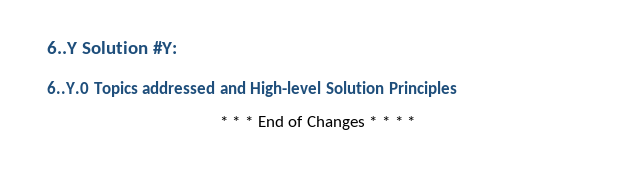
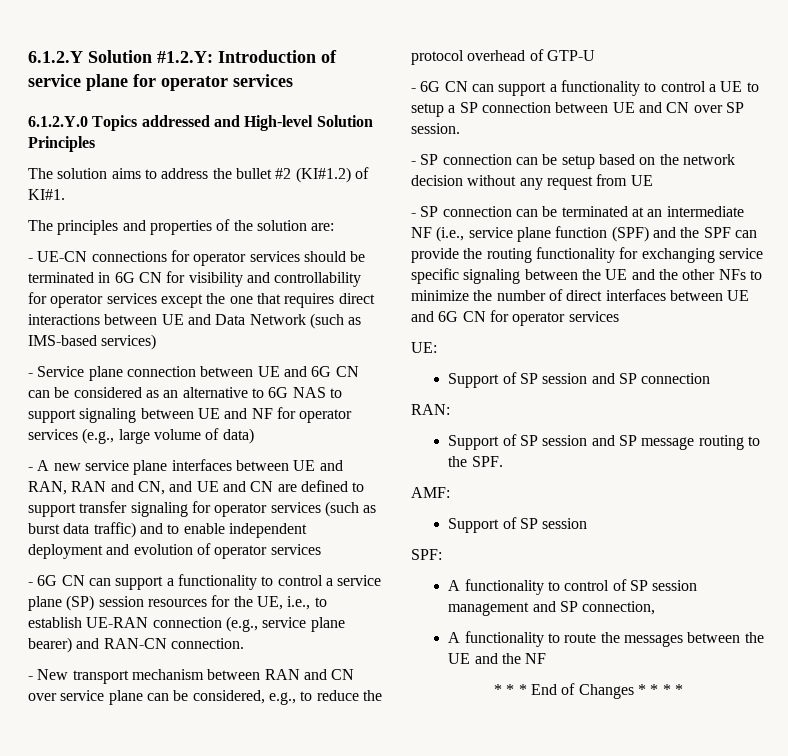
- 6..Y Solution #Y:
- 6..Y.0 Topics addressed and High-level Solution Principles
+ 6.1.2.Y Solution #1.2.Y: Introduction of service plane for operator services
+ 6.1.2.Y.0 Topics addressed and High-level Solution Principles
+ The solution aims to address the bullet #2 (KI#1.2) of KI#1.
+ The principles and properties of the solution are:
+ - UE-CN connections for operator services should be terminated in 6G CN for visibility and controllability for operator services except the one that requires direct interactions between UE and Data Network (such as IMS-based services)
+ - Service plane connection between UE and 6G CN can be considered as an alternative to 6G NAS to support signaling between UE and NF for operator services (e.g., large volume of data)
+ - A new service plane interfaces between UE and RAN, RAN and CN, and UE and CN are defined to support transfer signaling for operator services (such as burst data traffic) and to enable independent deployment and evolution of operator services
+ - 6G CN can support a functionality to control a service plane (SP) session resources for the UE, i.e., to establish UE-RAN connection (e.g., service plane bearer) and RAN-CN connection.
+ - New transport mechanism between RAN and CN over service plane can be considered, e.g., to reduce the protocol overhead of GTP-U
+ - 6G CN can support a functionality to control a UE to setup a SP connection between UE and CN over SP session.
+ - SP connection can be setup based on the network decision without any request from UE
+ - SP connection can be terminated at an intermediate NF (i.e., service plane function (SPF) and the SPF can provide the routing functionality for exchanging service specific signaling between the UE and the other NFs to minimize the number of direct interfaces between UE and 6G CN for operator services
+ UE:
+ Support of SP session and SP connection
+ RAN:
+ Support of SP session and SP message routing to the SPF.
+ AMF:
+ Support of SP session
+ SPF:
+ A functionality to control of SP session management and SP connection,
+ A functionality to route the messages between the UE and the NF

